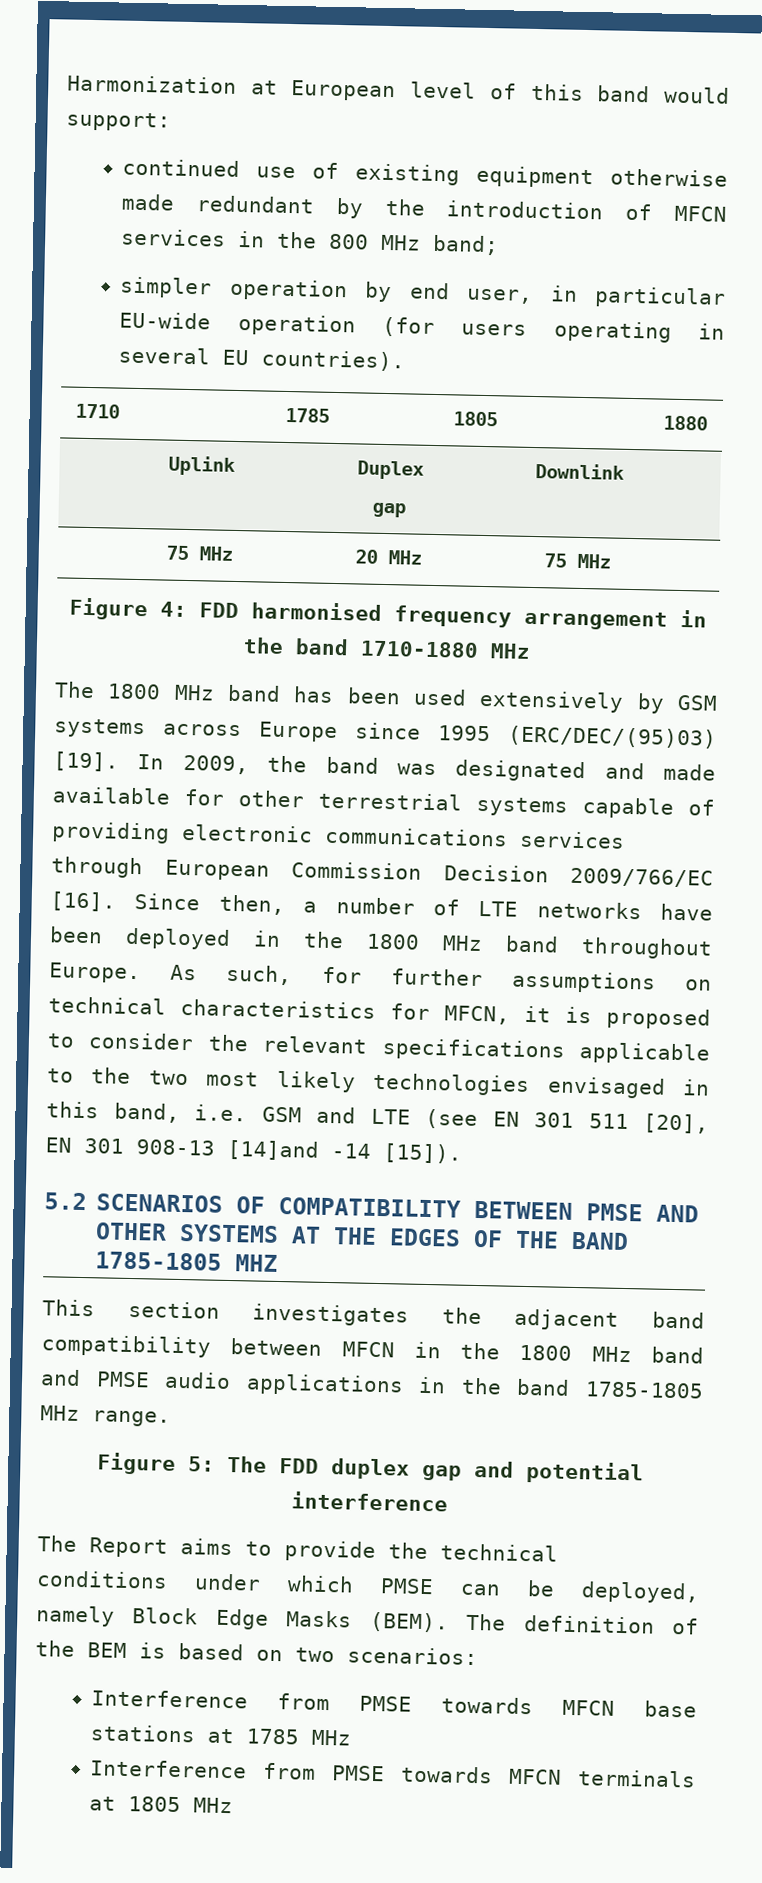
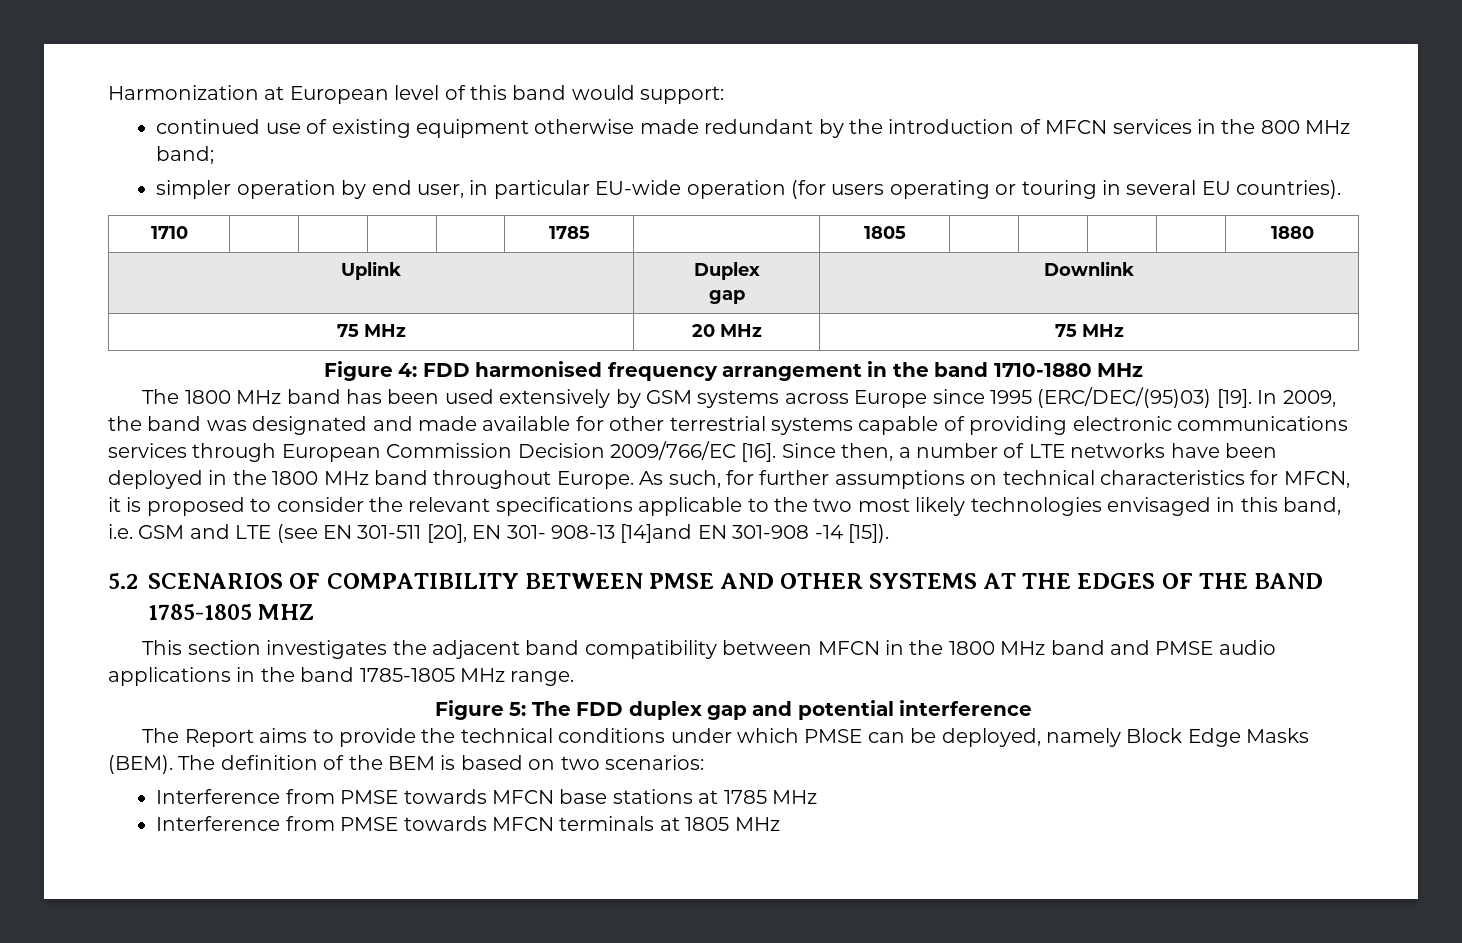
- simpler operation by end user, in particular EU-wide operation (for users operating in several EU countries).
+ simpler operation by end user, in particular EU-wide operation (for users operating or touring in several EU countries).
- As such, for further assumptions on technical characteristics for MFCN, it is proposed to consider the relevant specifications applicable to the two most likely technologies envisaged in this band, i.e. GSM and LTE (see EN 301 511 [20], EN 301 908-13 [14]and -14 [15]).
+ As such, for further assumptions on technical characteristics for MFCN, it is proposed to consider the relevant specifications applicable to the two most likely technologies envisaged in this band, i.e. GSM and LTE (see EN 301-511 [20], EN 301- 908-13 [14]and EN 301-908 -14 [15]).

